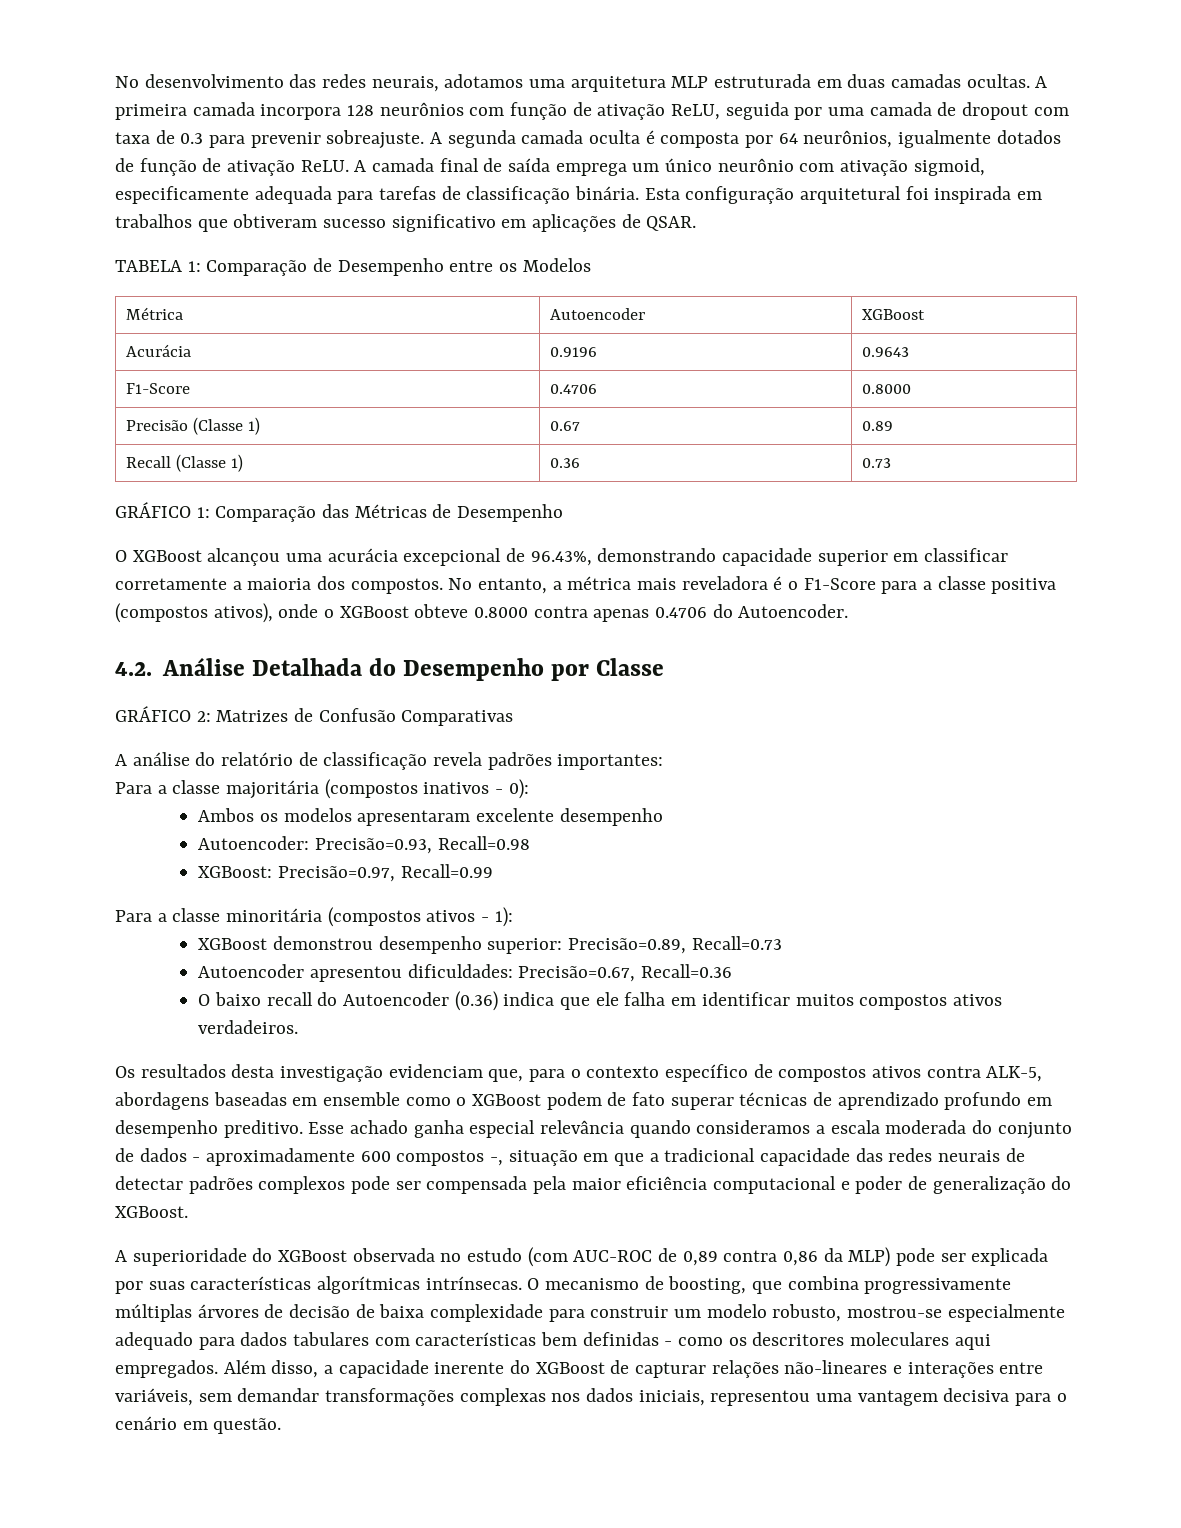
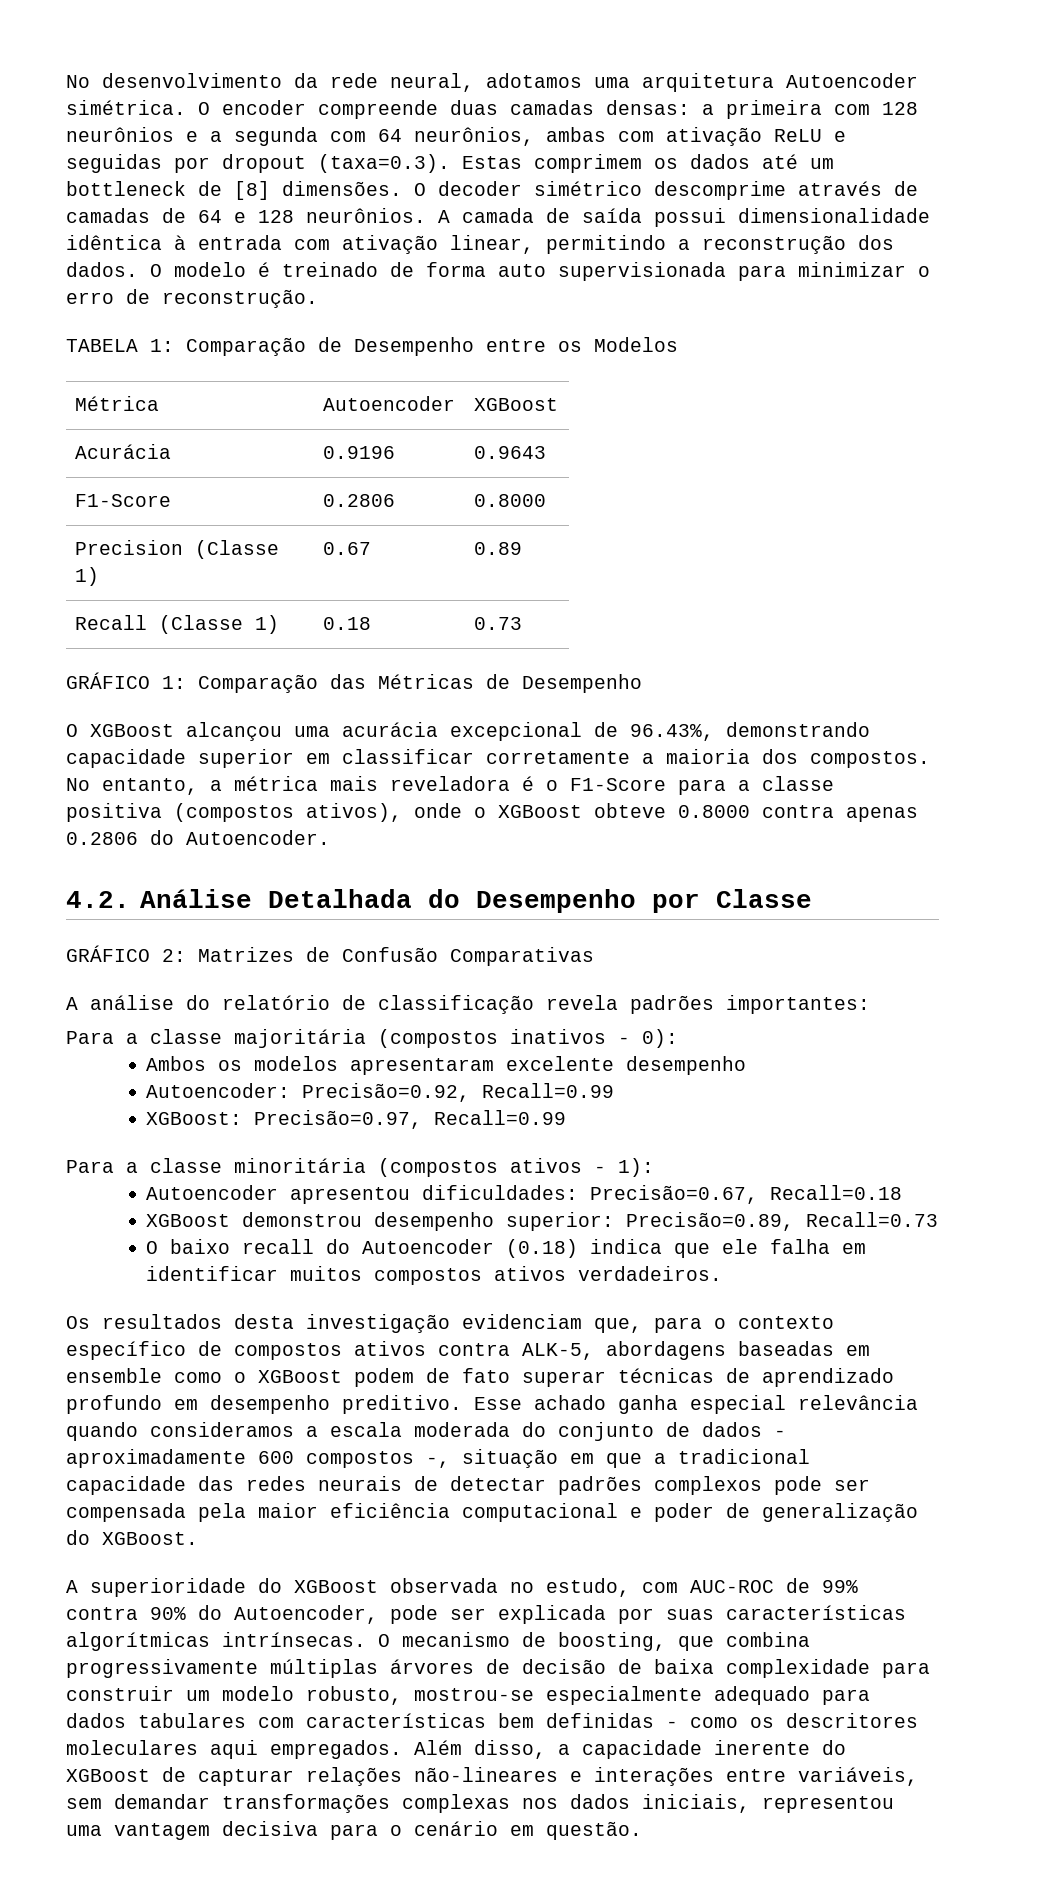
- No desenvolvimento das redes neurais, adotamos uma arquitetura MLP estruturada em duas camadas ocultas. A primeira camada incorpora 128 neurônios com função de ativação ReLU, seguida por uma camada de dropout com taxa de 0.3 para prevenir sobreajuste. A segunda camada oculta é composta por 64 neurônios, igualmente dotados de função de ativação ReLU. A camada final de saída emprega um único neurônio com ativação sigmoid, especificamente adequada para tarefas de classificação binária. Esta configuração arquitetural foi inspirada em trabalhos que obtiveram sucesso significativo em aplicações de QSAR.
+ No desenvolvimento da rede neural, adotamos uma arquitetura Autoencoder simétrica. O encoder compreende duas camadas densas: a primeira com 128 neurônios e a segunda com 64 neurônios, ambas com ativação ReLU e seguidas por dropout (taxa=0.3). Estas comprimem os dados até um bottleneck de [8] dimensões. O decoder simétrico descomprime através de camadas de 64 e 128 neurônios. A camada de saída possui dimensionalidade idêntica à entrada com ativação linear, permitindo a reconstrução dos dados. O modelo é treinado de forma auto supervisionada para minimizar o erro de reconstrução.
- F1-Score | 0.4706 | 0.8000
+ F1-Score | 0.2806 | 0.8000
- Precisão (Classe 1) | 0.67 | 0.89
+ Precision (Classe 1) | 0.67 | 0.89
- Recall (Classe 1) | 0.36 | 0.73
+ Recall (Classe 1) | 0.18 | 0.73
- No entanto, a métrica mais reveladora é o F1-Score para a classe positiva (compostos ativos), onde o XGBoost obteve 0.8000 contra apenas 0.4706 do Autoencoder.
+ No entanto, a métrica mais reveladora é o F1-Score para a classe positiva (compostos ativos), onde o XGBoost obteve 0.8000 contra apenas 0.2806 do Autoencoder.
- Autoencoder: Precisão=0.93, Recall=0.98
+ Autoencoder: Precisão=0.92, Recall=0.99
+ Autoencoder apresentou dificuldades: Precisão=0.67, Recall=0.18
- Autoencoder apresentou dificuldades: Precisão=0.67, Recall=0.36
- O baixo recall do Autoencoder (0.36) indica que ele falha em identificar muitos compostos ativos verdadeiros.
+ O baixo recall do Autoencoder (0.18) indica que ele falha em identificar muitos compostos ativos verdadeiros.
- A superioridade do XGBoost observada no estudo (com AUC-ROC de 0,89 contra 0,86 da MLP) pode ser explicada por suas características algorítmicas intrínsecas.
+ A superioridade do XGBoost observada no estudo, com AUC-ROC de 99% contra 90% do Autoencoder, pode ser explicada por suas características algorítmicas intrínsecas.

